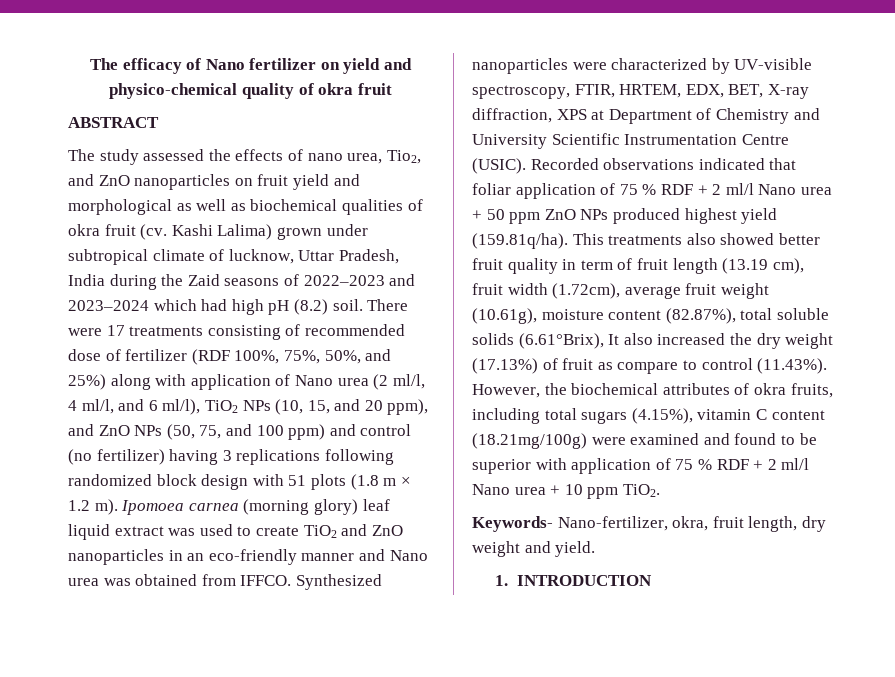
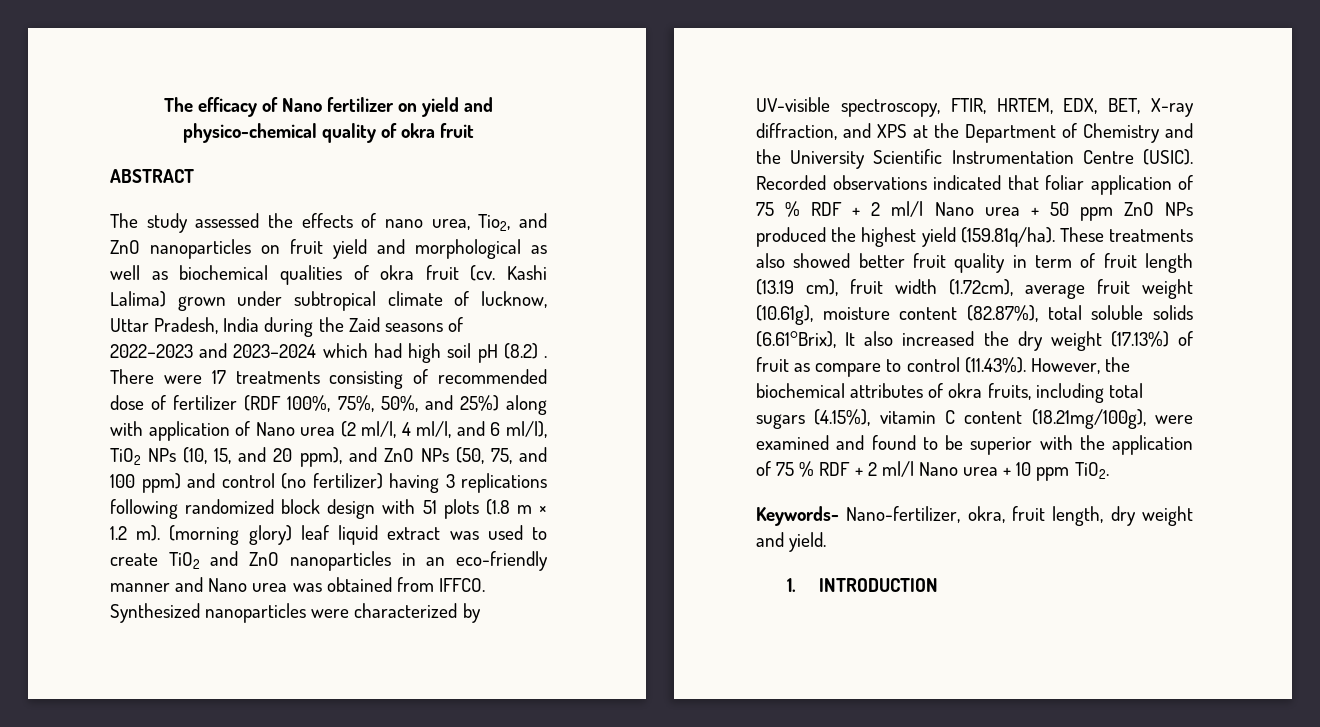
- Kashi Lalima) grown under subtropical climate of lucknow, Uttar Pradesh, India during the Zaid seasons of 2022–2023 and 2023–2024 which had high pH (8.2) soil.
+ Kashi Lalima) grown under subtropical climate of lucknow, Uttar Pradesh, India during the Zaid seasons of 2022–2023 and 2023–2024 which had high soil pH (8.2) .
- Ipomoea carnea (morning glory) leaf liquid extract was used to create TiO2 and ZnO nanoparticles in an eco-friendly manner and Nano urea was obtained from IFFCO.
+ (morning glory) leaf liquid extract was used to create TiO2 and ZnO nanoparticles in an eco-friendly manner and Nano urea was obtained from IFFCO.
- Synthesized nanoparticles were characterized by UV-visible spectroscopy, FTIR, HRTEM, EDX, BET, X-ray diffraction, XPS at Department of Chemistry and University Scientific Instrumentation Centre (USIC).
+ Synthesized nanoparticles were characterized by UV-visible spectroscopy, FTIR, HRTEM, EDX, BET, X-ray diffraction, and XPS at the Department of Chemistry and the University Scientific Instrumentation Centre (USIC).
- Recorded observations indicated that foliar application of 75 % RDF + 2 ml/l Nano urea + 50 ppm ZnO NPs produced highest yield (159.81q/ha). This treatments also showed better fruit quality in term of fruit length (13.19 cm), fruit width (1.72cm), average fruit weight (10.61g), moisture content (82.87%), total soluble solids (6.61°Brix), It also increased the dry weight (17.13%) of fruit as compare to control (11.43%). However, the biochemical attributes of okra fruits, including total sugars (4.15%), vitamin C content (18.21mg/100g) were examined and found to be superior with application of 75 % RDF + 2 ml/l Nano urea + 10 ppm TiO2.
+ Recorded observations indicated that foliar application of 75 % RDF + 2 ml/l Nano urea + 50 ppm ZnO NPs produced the highest yield (159.81q/ha). These treatments also showed better fruit quality in term of fruit length (13.19 cm), fruit width (1.72cm), average fruit weight (10.61g), moisture content (82.87%), total soluble solids (6.61°Brix), It also increased the dry weight (17.13%) of fruit as compare to control (11.43%). However, the biochemical attributes of okra fruits, including total sugars (4.15%), vitamin C content (18.21mg/100g), were examined and found to be superior with the application of 75 % RDF + 2 ml/l Nano urea + 10 ppm TiO2.

